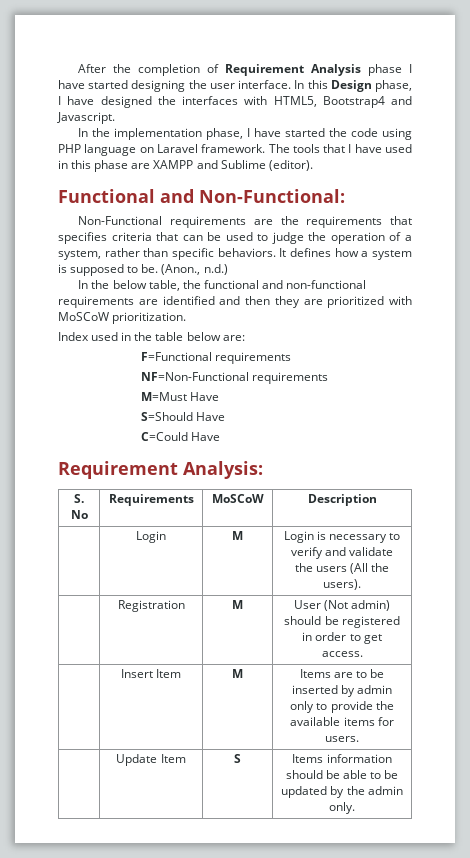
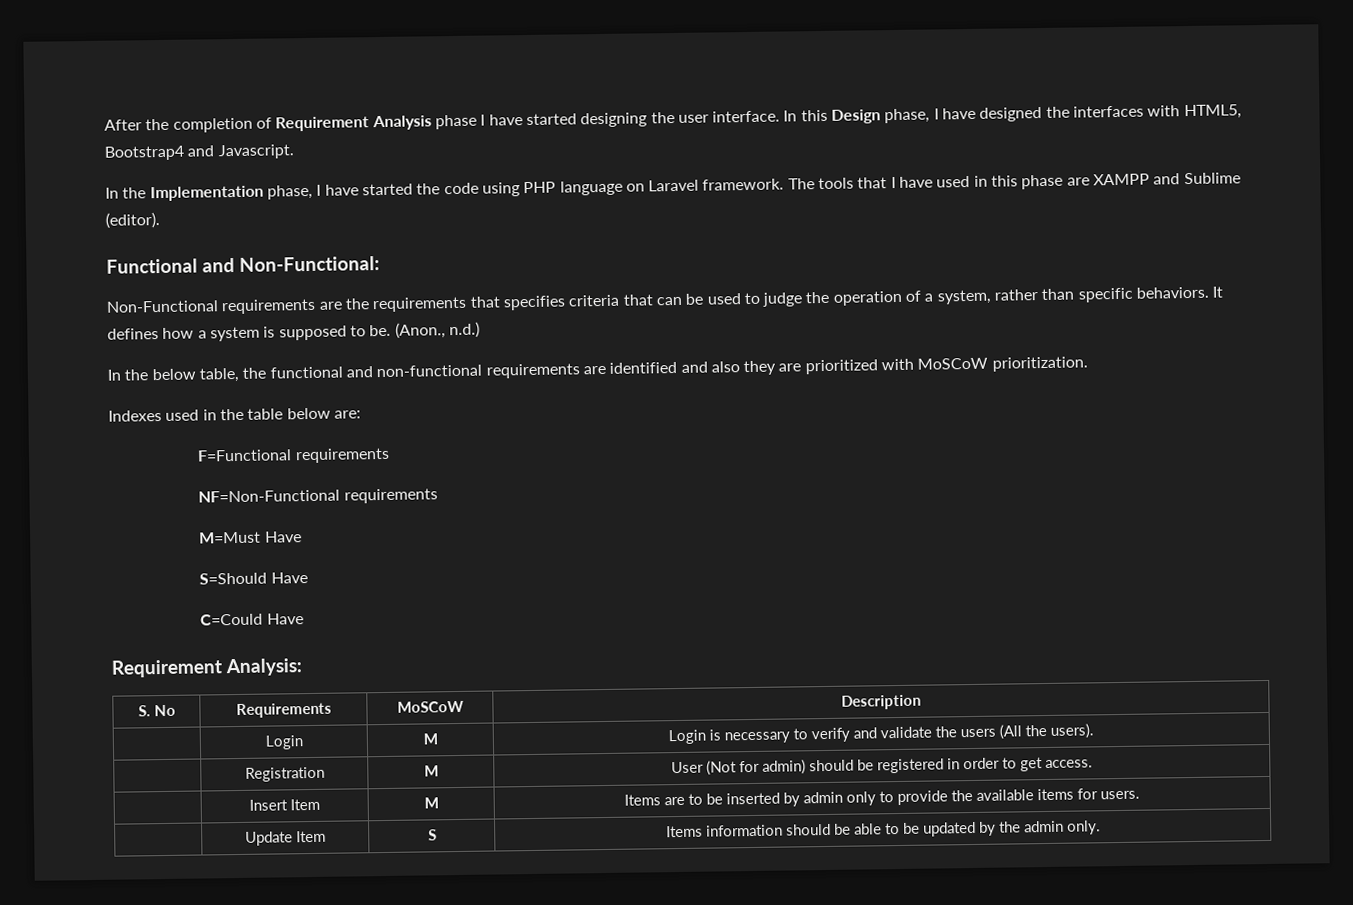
- In the implementation phase, I have started the code using PHP language on Laravel framework.
+ In the Implementation phase, I have started the code using PHP language on Laravel framework.
- In the below table, the functional and non-functional requirements are identified and then they are prioritized with MoSCoW prioritization.
+ In the below table, the functional and non-functional requirements are identified and also they are prioritized with MoSCoW prioritization.
- Index used in the table below are:
+ Indexes used in the table below are:
- | Registration | M | User (Not admin) should be registered in order to get access.
+ | Registration | M | User (Not for admin) should be registered in order to get access.

